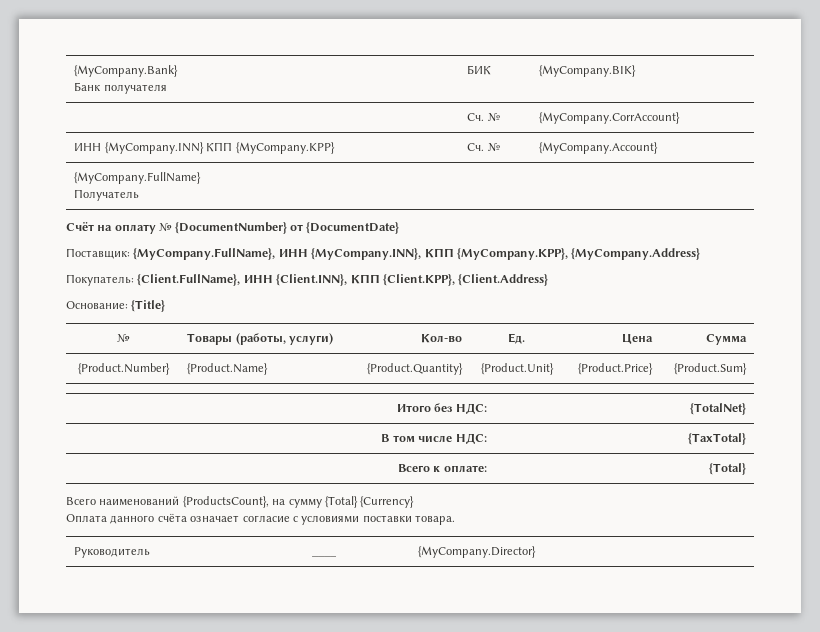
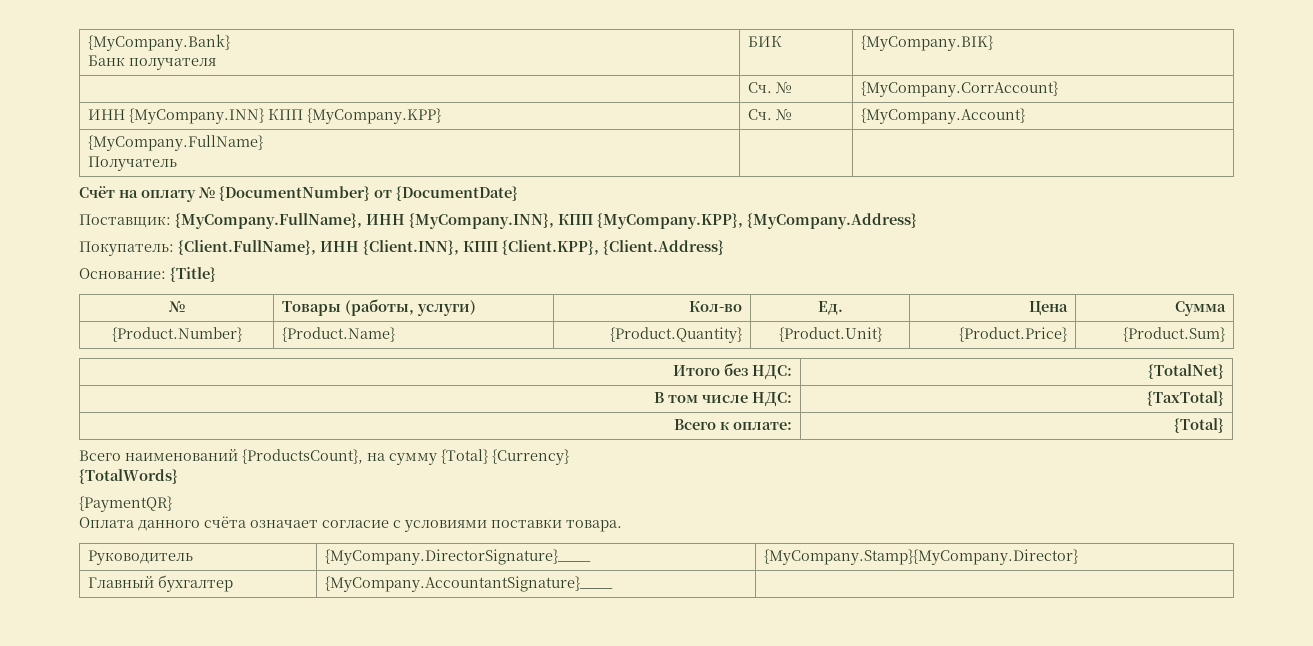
+ {TotalWords}
+ {PaymentQR}
- Руководитель | ____ | {MyCompany.Director}
+ Руководитель | {MyCompany.DirectorSignature}____ | {MyCompany.Stamp}{MyCompany.Director}
+ Главный бухгалтер | {MyCompany.AccountantSignature}____ |

